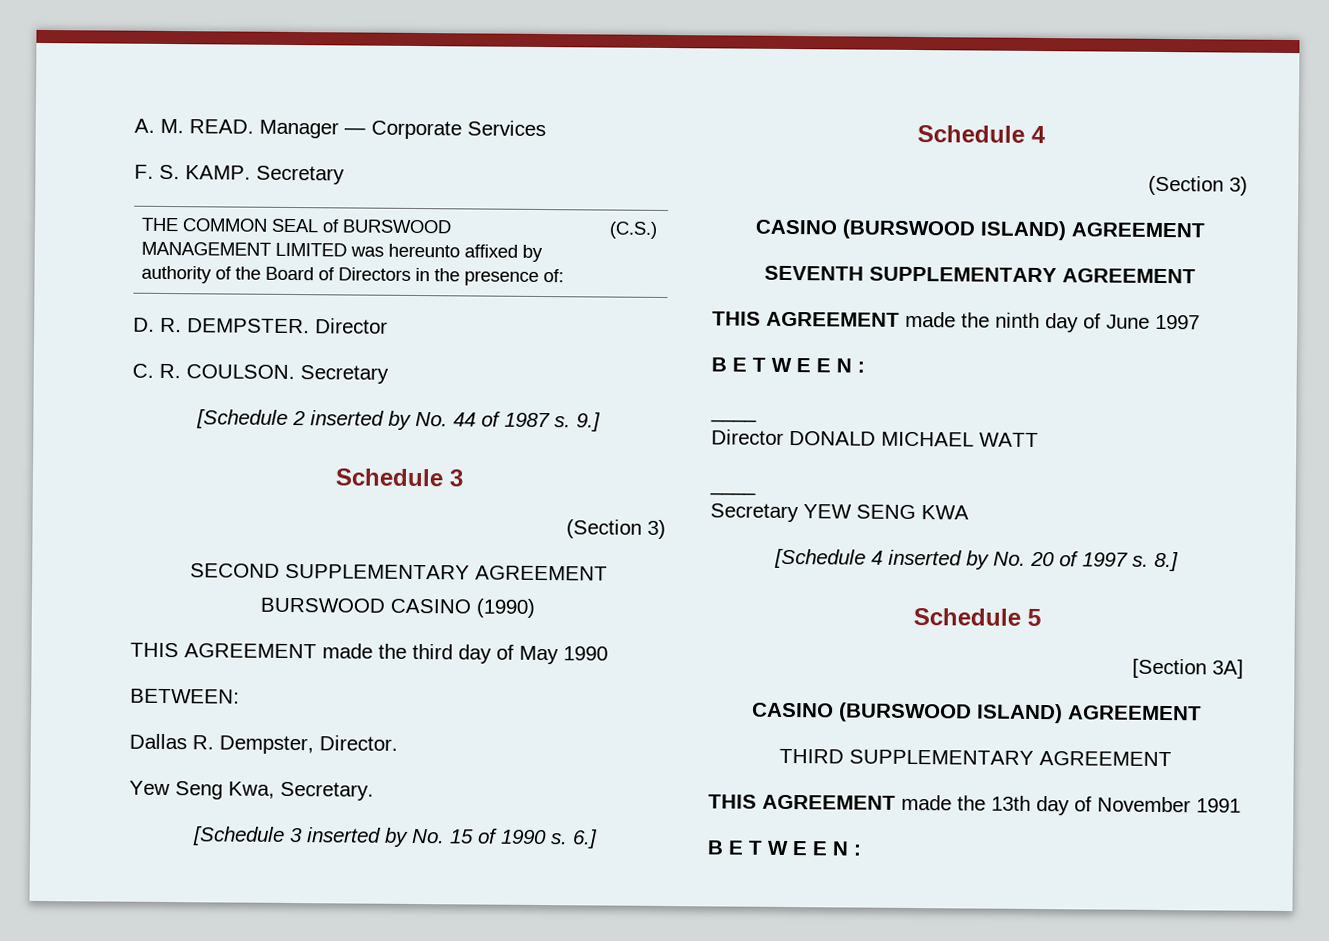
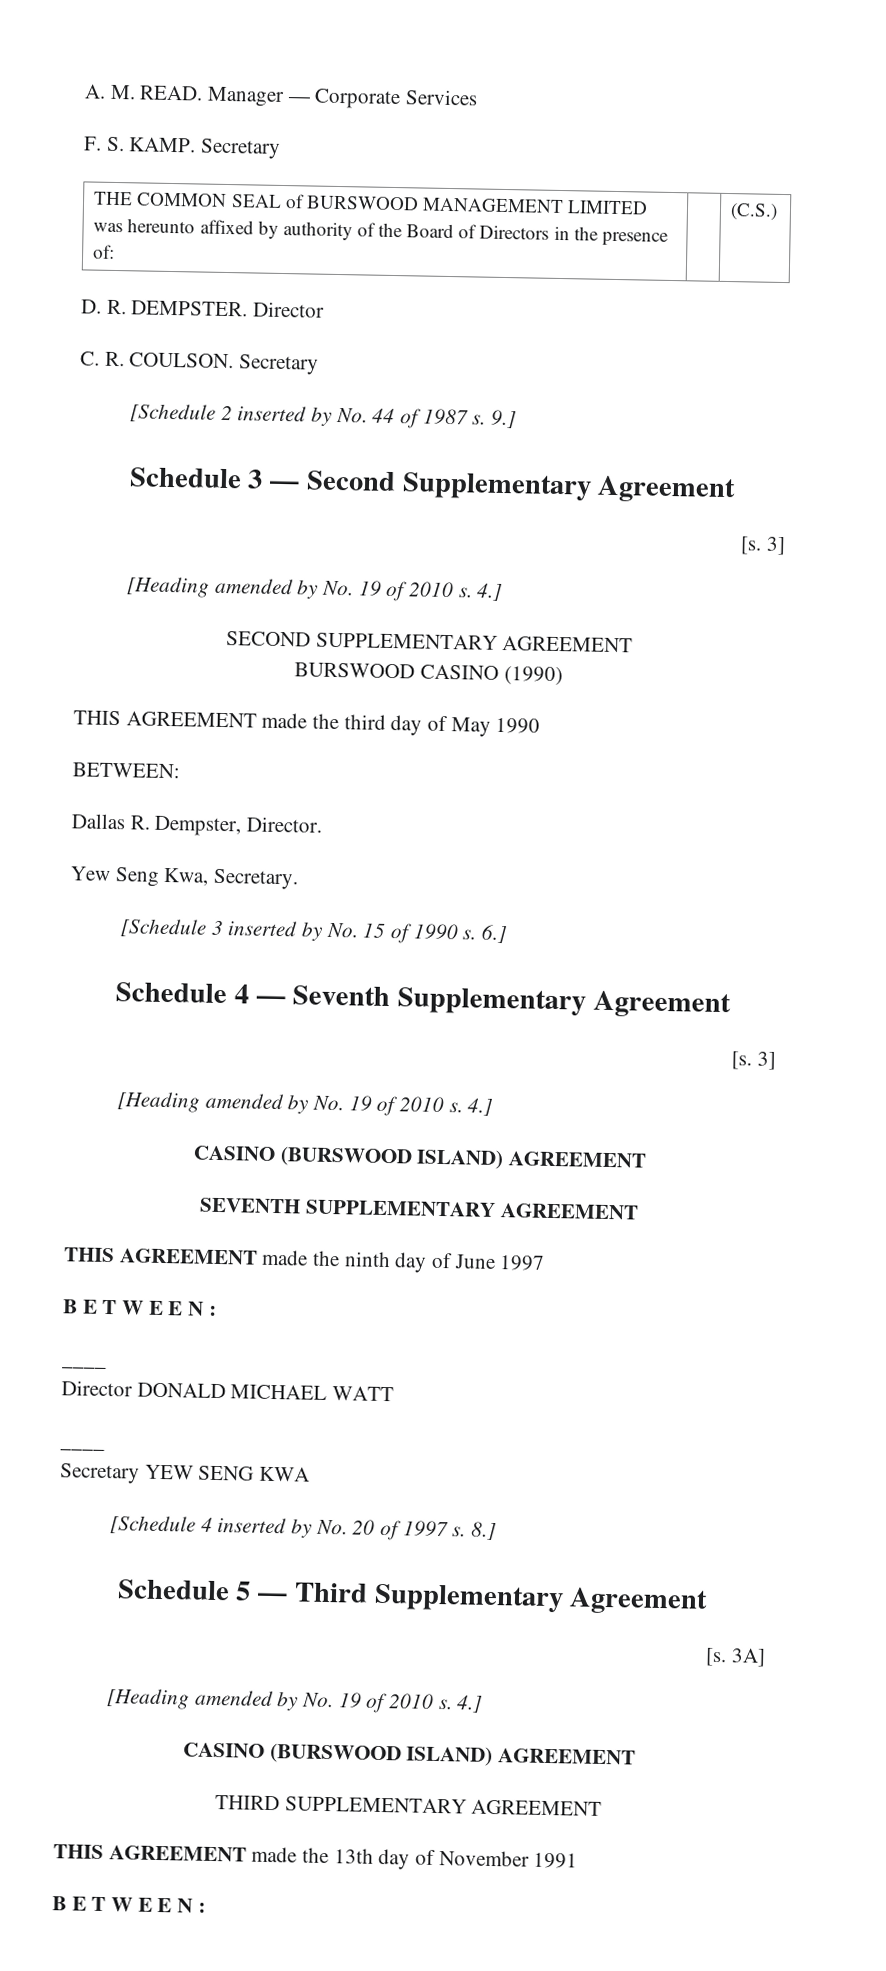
- Schedule 3
- (Section 3)
+ Schedule 3 — Second Supplementary Agreement
+ [s. 3]
+ [Heading amended by No. 19 of 2010 s. 4.]
- Schedule 4
- (Section 3)
+ Schedule 4 — Seventh Supplementary Agreement
+ [s. 3]
+ [Heading amended by No. 19 of 2010 s. 4.]
- Schedule 5
- [Section 3A]
+ Schedule 5 — Third Supplementary Agreement
+ [s. 3A]
+ [Heading amended by No. 19 of 2010 s. 4.]

